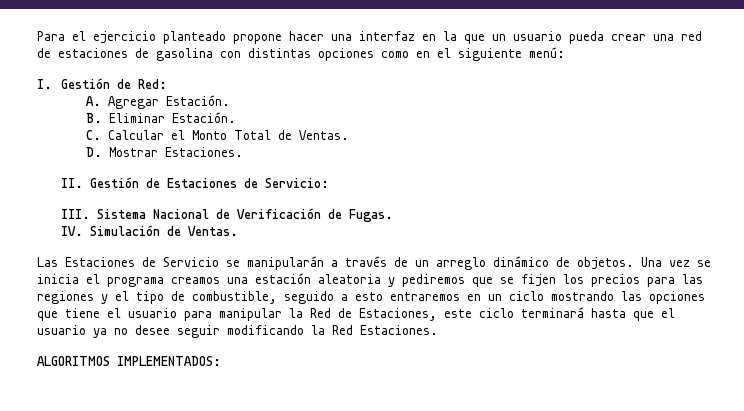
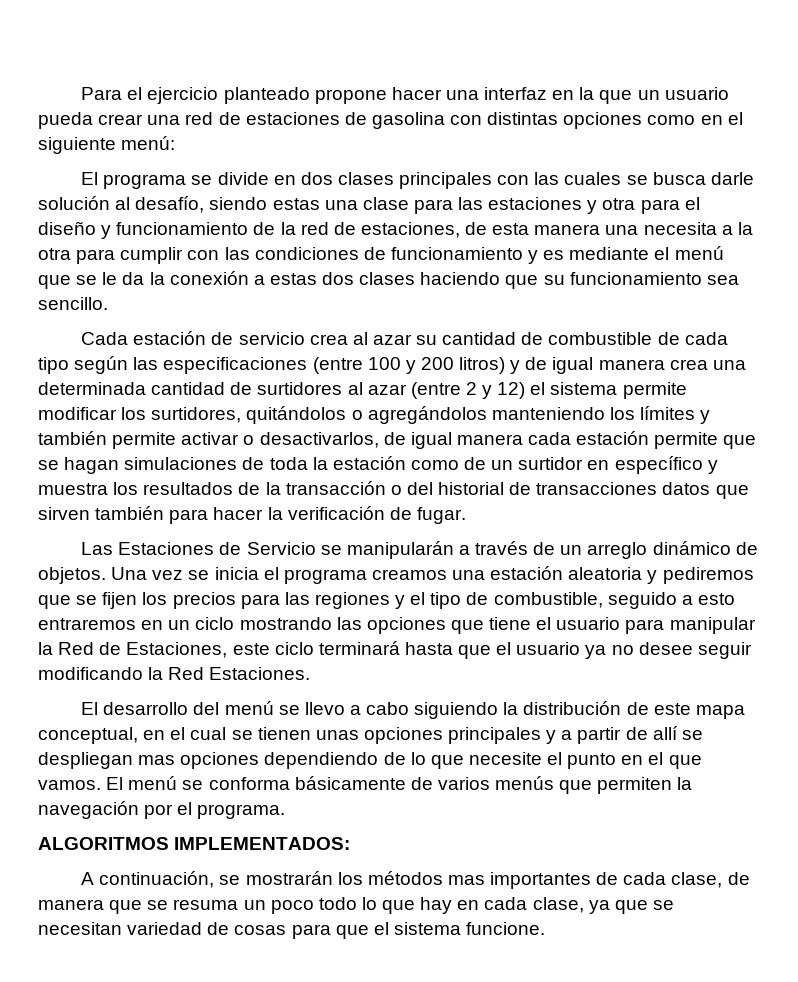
- I. Gestión de Red:
- A. Agregar Estación.
- B. Eliminar Estación.
- C. Calcular el Monto Total de Ventas.
- D. Mostrar Estaciones.
- II. Gestión de Estaciones de Servicio:
- III. Sistema Nacional de Verificación de Fugas.
- IV. Simulación de Ventas.
+ El programa se divide en dos clases principales con las cuales se busca darle solución al desafío, siendo estas una clase para las estaciones y otra para el diseño y funcionamiento de la red de estaciones, de esta manera una necesita a la otra para cumplir con las condiciones de funcionamiento y es mediante el menú que se le da la conexión a estas dos clases haciendo que su funcionamiento sea sencillo.
+ Cada estación de servicio crea al azar su cantidad de combustible de cada tipo según las especificaciones (entre 100 y 200 litros) y de igual manera crea una determinada cantidad de surtidores al azar (entre 2 y 12) el sistema permite modificar los surtidores, quitándolos o agregándolos manteniendo los límites y también permite activar o desactivarlos, de igual manera cada estación permite que se hagan simulaciones de toda la estación como de un surtidor en específico y muestra los resultados de la transacción o del historial de transacciones datos que sirven también para hacer la verificación de fugar.
+ El desarrollo del menú se llevo a cabo siguiendo la distribución de este mapa conceptual, en el cual se tienen unas opciones principales y a partir de allí se despliegan mas opciones dependiendo de lo que necesite el punto en el que vamos. El menú se conforma básicamente de varios menús que permiten la navegación por el programa.
  ALGORITMOS IMPLEMENTADOS:
+ A continuación, se mostrarán los métodos mas importantes de cada clase, de manera que se resuma un poco todo lo que hay en cada clase, ya que se necesitan variedad de cosas para que el sistema funcione.

